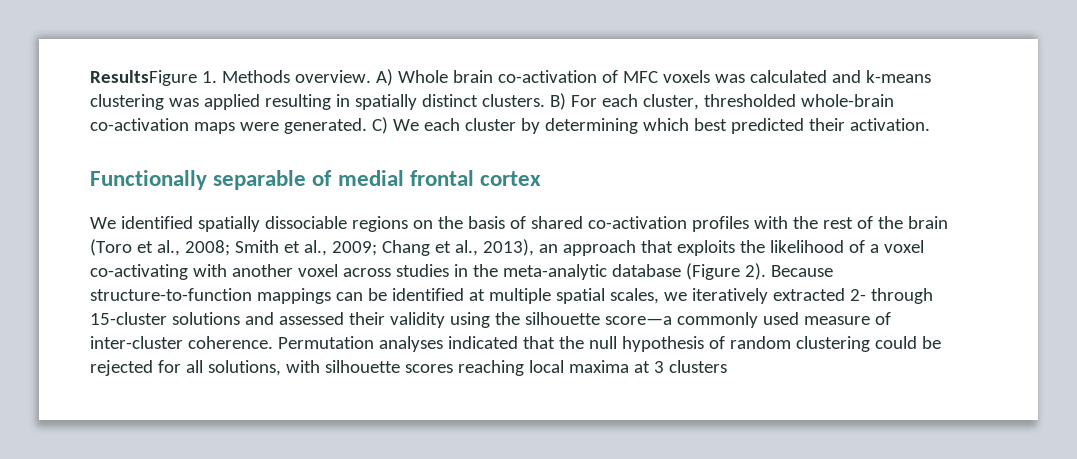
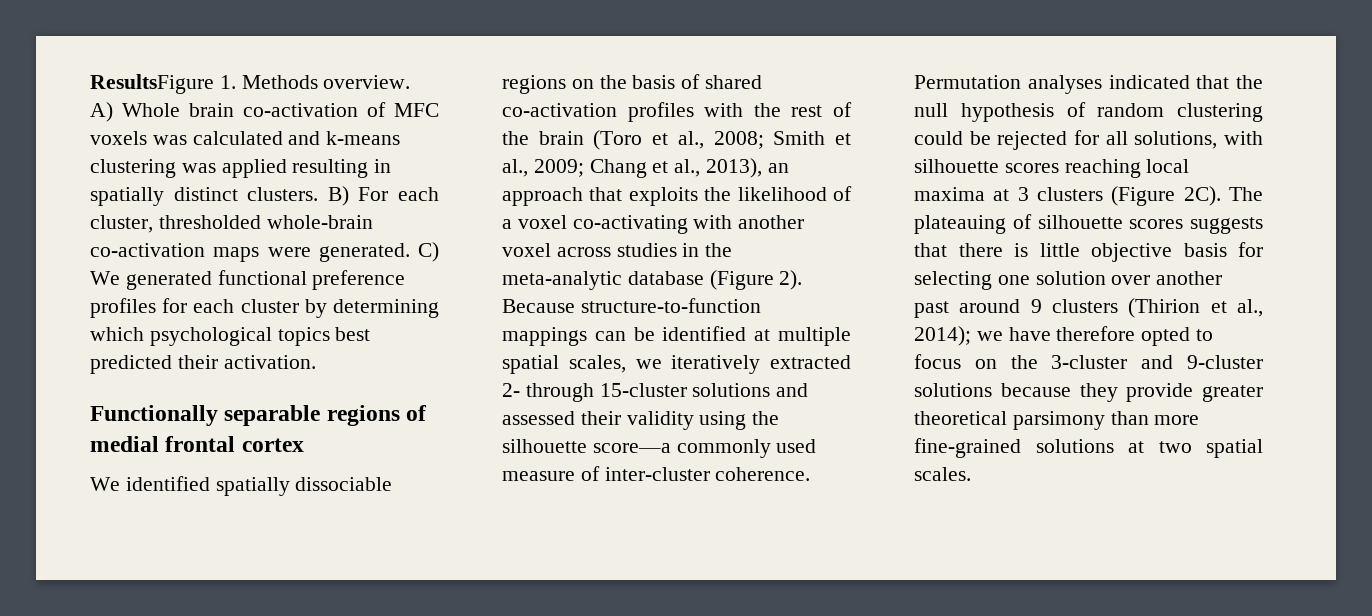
- C) We each cluster by determining which best predicted their activation.
+ C) We generated functional preference profiles for each cluster by determining which psychological topics best predicted their activation.
- Functionally separable of medial frontal cortex
+ Functionally separable regions of medial frontal cortex
- Permutation analyses indicated that the null hypothesis of random clustering could be rejected for all solutions, with silhouette scores reaching local maxima at 3 clusters
+ Permutation analyses indicated that the null hypothesis of random clustering could be rejected for all solutions, with silhouette scores reaching local maxima at 3 clusters (Figure 2C). The plateauing of silhouette scores suggests that there is little objective basis for selecting one solution over another past around 9 clusters (Thirion et al., 2014); we have therefore opted to focus on the 3-cluster and 9-cluster solutions because they provide greater theoretical parsimony than more fine-grained solutions at two spatial scales.

